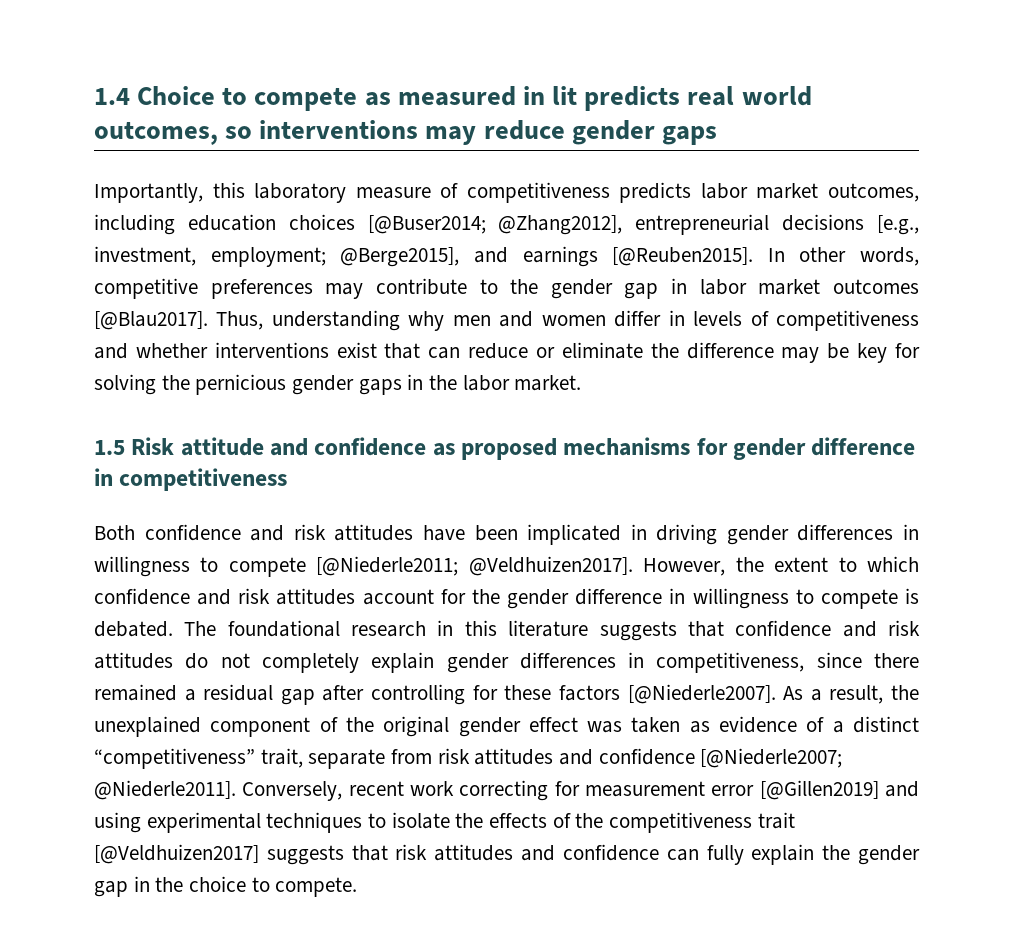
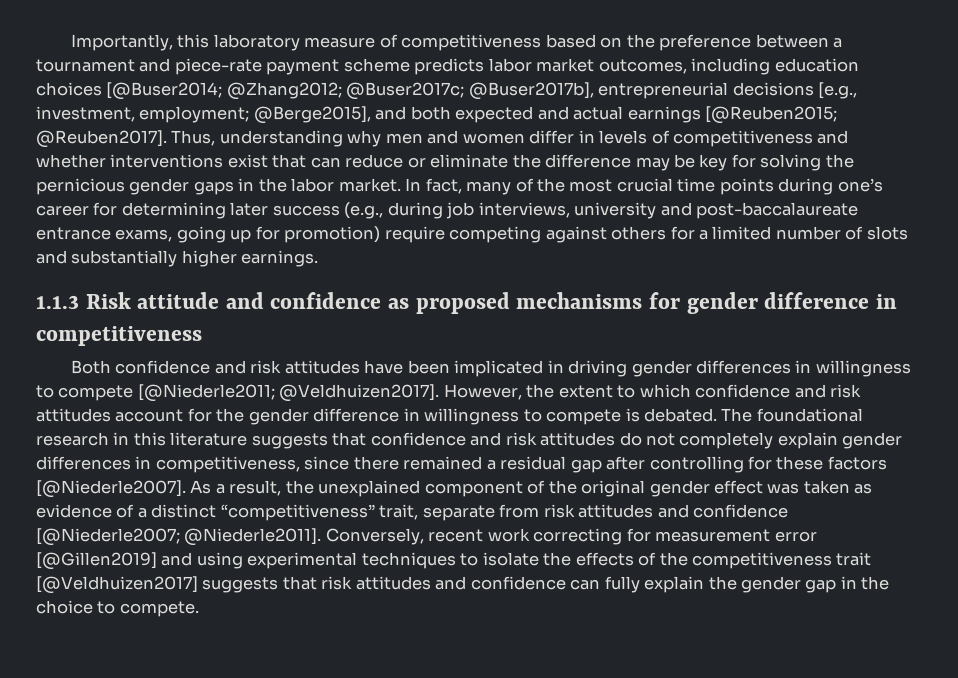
- 1.4 Choice to compete as measured in lit predicts real world outcomes, so interventions may reduce gender gaps
- Importantly, this laboratory measure of competitiveness predicts labor market outcomes, including education choices [@Buser2014; @Zhang2012], entrepreneurial decisions [e.g., investment, employment; @Berge2015], and earnings [@Reuben2015]. In other words, competitive preferences may contribute to the gender gap in labor market outcomes [@Blau2017].
+ Importantly, this laboratory measure of competitiveness based on the preference between a tournament and piece-rate payment scheme predicts labor market outcomes, including education choices [@Buser2014; @Zhang2012; @Buser2017c; @Buser2017b], entrepreneurial decisions [e.g., investment, employment; @Berge2015], and both expected and actual earnings [@Reuben2015; @Reuben2017].
- Thus, understanding why men and women differ in levels of competitiveness and whether interventions exist that can reduce or eliminate the difference may be key for solving the pernicious gender gaps in the labor market.
- 1.5 Risk attitude and confidence as proposed mechanisms for gender difference in competitiveness
+ Thus, understanding why men and women differ in levels of competitiveness and whether interventions exist that can reduce or eliminate the difference may be key for solving the pernicious gender gaps in the labor market. In fact, many of the most crucial time points during one’s career for determining later success (e.g., during job interviews, university and post-baccalaureate entrance exams, going up for promotion) require competing against others for a limited number of slots and substantially higher earnings.
+ 1.1.3 Risk attitude and confidence as proposed mechanisms for gender difference in competitiveness

